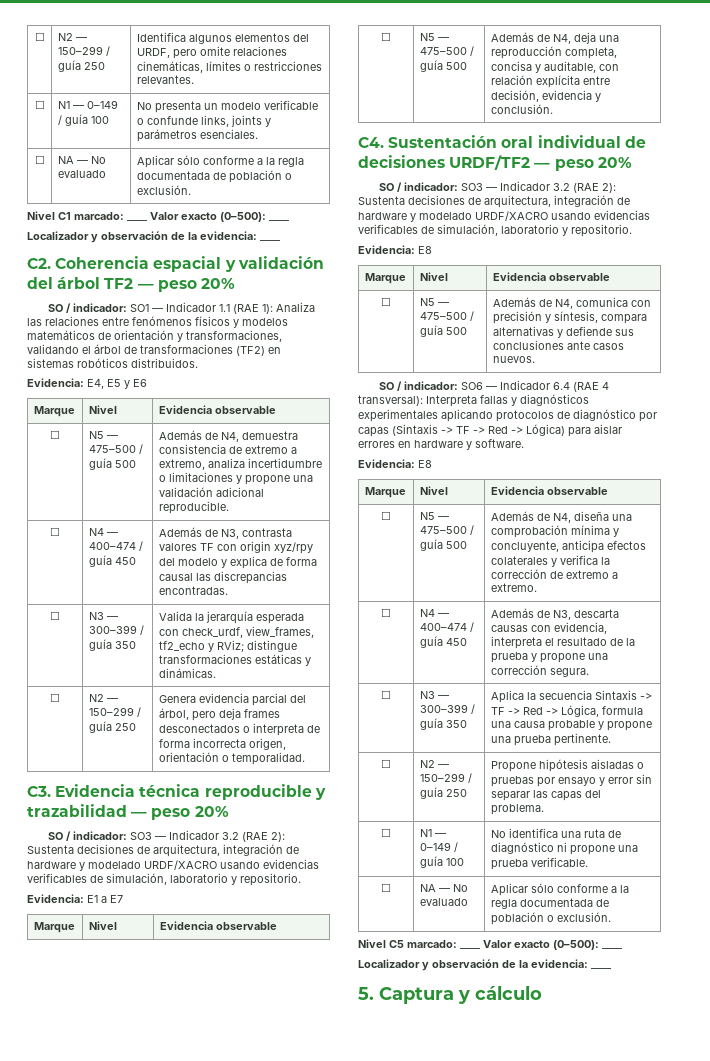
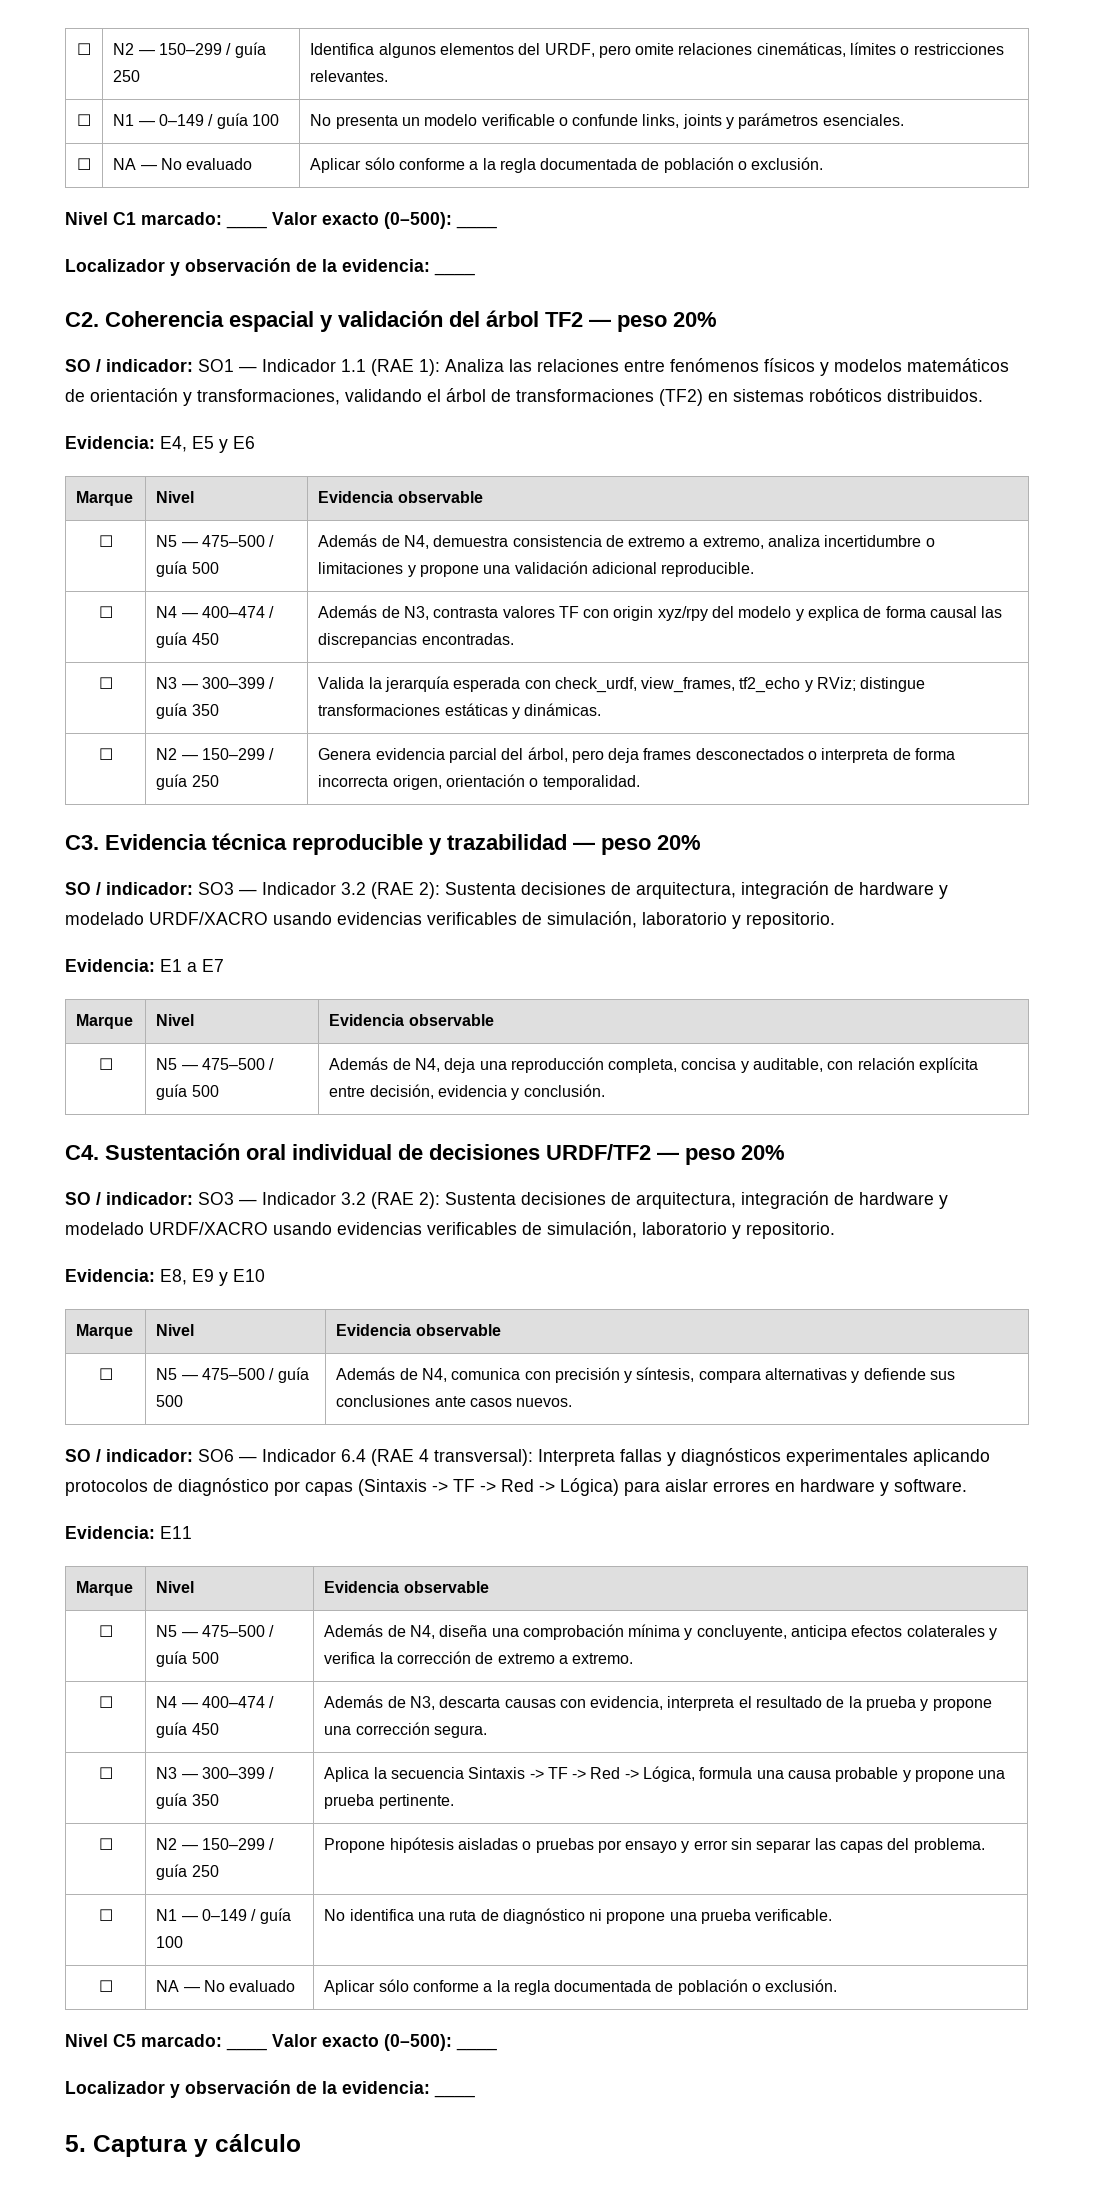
  C4. Sustentación oral individual de decisiones URDF/TF2 — peso 20%
  SO / indicador: SO3 — Indicador 3.2 (RAE 2): Sustenta decisiones de arquitectura, integración de hardware y modelado URDF/XACRO usando evidencias verificables de simulación, laboratorio y repositorio.
- Evidencia: E8
+ Evidencia: E8, E9 y E10
  SO / indicador: SO6 — Indicador 6.4 (RAE 4 transversal): Interpreta fallas y diagnósticos experimentales aplicando protocolos de diagnóstico por capas (Sintaxis -> TF -> Red -> Lógica) para aislar errores en hardware y software.
- Evidencia: E8
+ Evidencia: E11

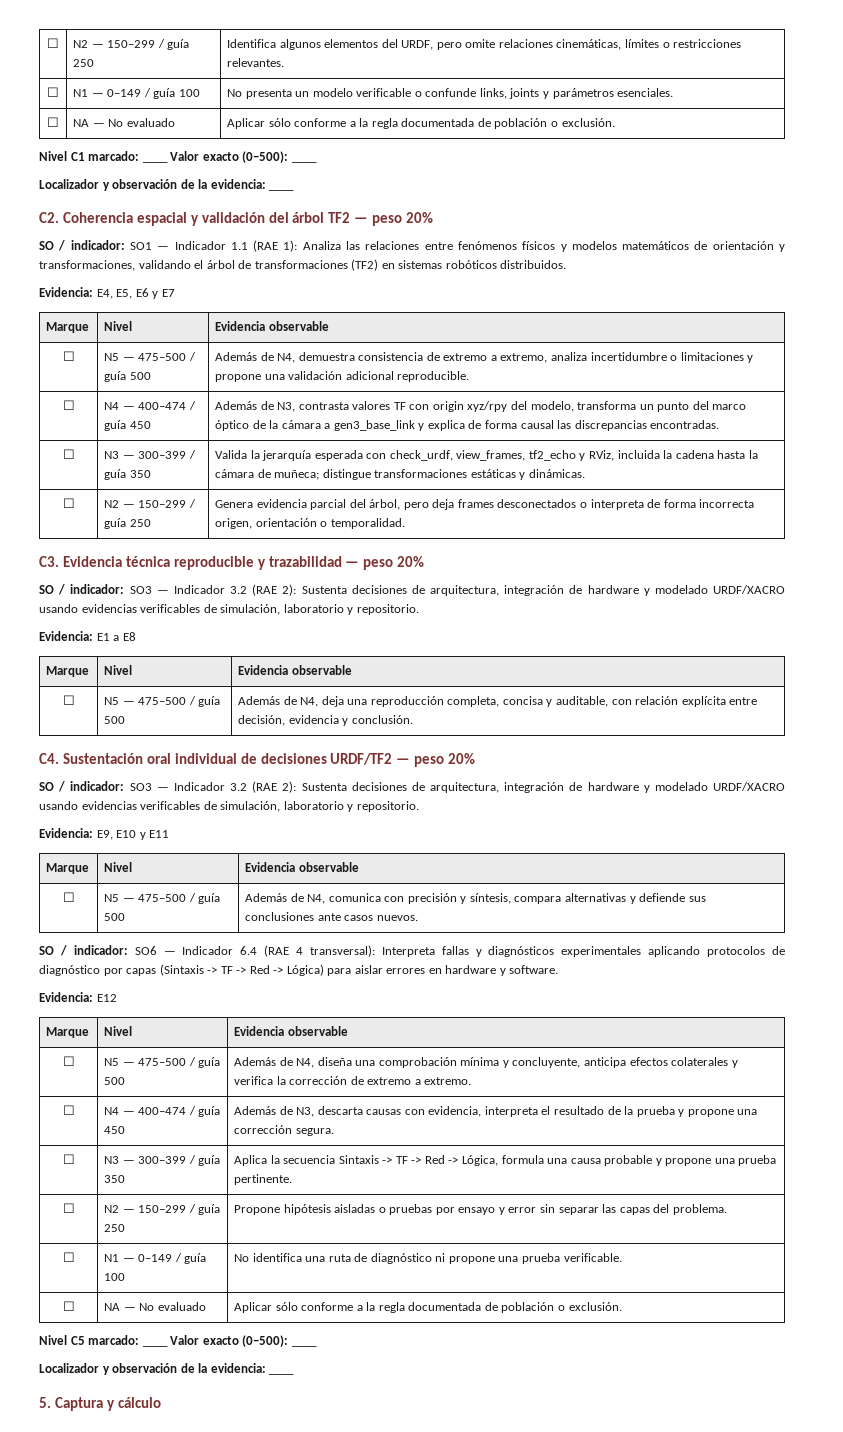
- Evidencia: E4, E5 y E6
+ Evidencia: E4, E5, E6 y E7
- ☐ | N4 — 400–474 / guía 450 | Además de N3, contrasta valores TF con origin xyz/rpy del modelo y explica de forma causal las discrepancias encontradas.
+ ☐ | N4 — 400–474 / guía 450 | Además de N3, contrasta valores TF con origin xyz/rpy del modelo, transforma un punto del marco óptico de la cámara a gen3_base_link y explica de forma causal las discrepancias encontradas.
- ☐ | N3 — 300–399 / guía 350 | Valida la jerarquía esperada con check_urdf, view_frames, tf2_echo y RViz; distingue transformaciones estáticas y dinámicas.
+ ☐ | N3 — 300–399 / guía 350 | Valida la jerarquía esperada con check_urdf, view_frames, tf2_echo y RViz, incluida la cadena hasta la cámara de muñeca; distingue transformaciones estáticas y dinámicas.
- Evidencia: E1 a E7
+ Evidencia: E1 a E8
- Evidencia: E8, E9 y E10
+ Evidencia: E9, E10 y E11
- Evidencia: E11
+ Evidencia: E12

